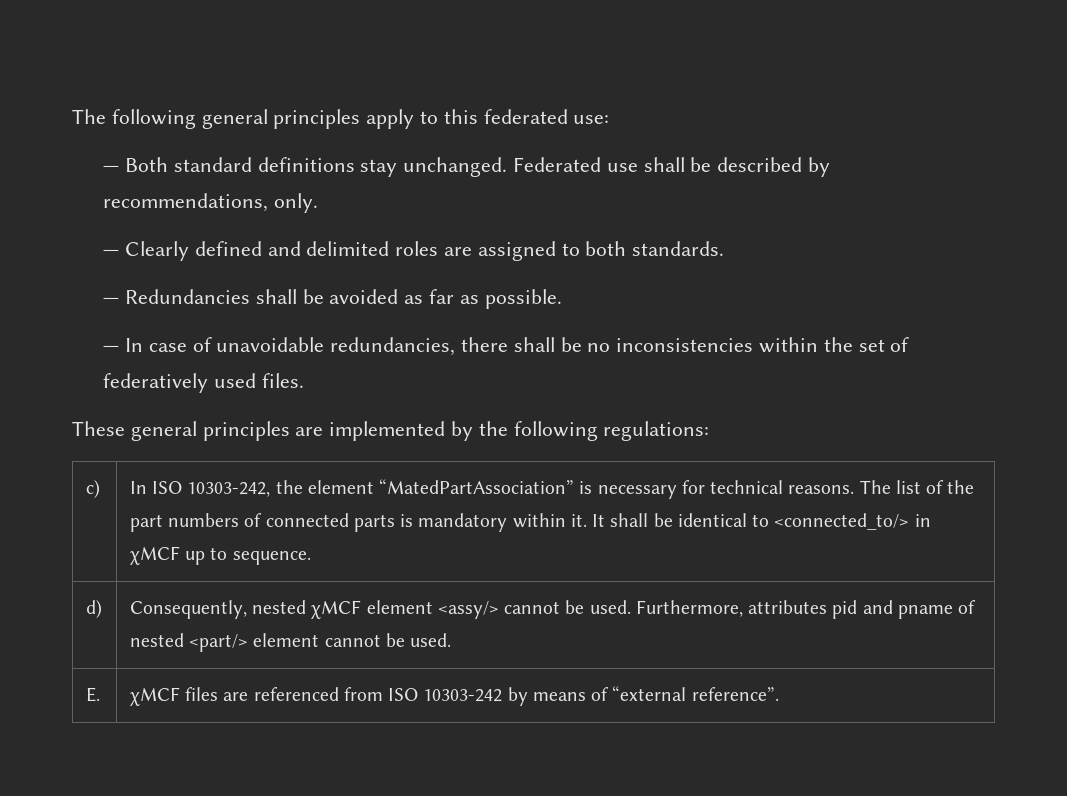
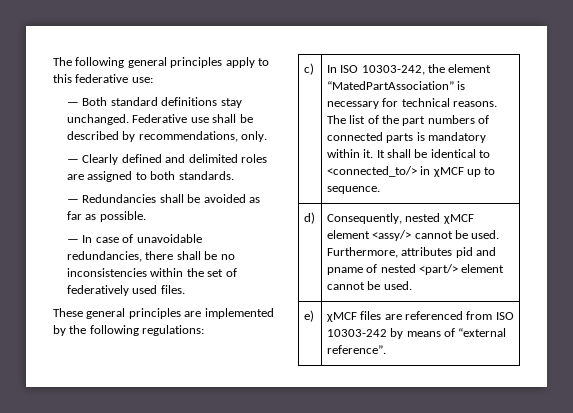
- The following general principles apply to this federated use:
+ The following general principles apply to this federative use:
- Federated use shall be described by recommendations, only.
+ Federative use shall be described by recommendations, only.
- E. | χMCF files are referenced from ISO 10303-242 by means of “external reference”.
+ e) | χMCF files are referenced from ISO 10303-242 by means of “external reference”.

